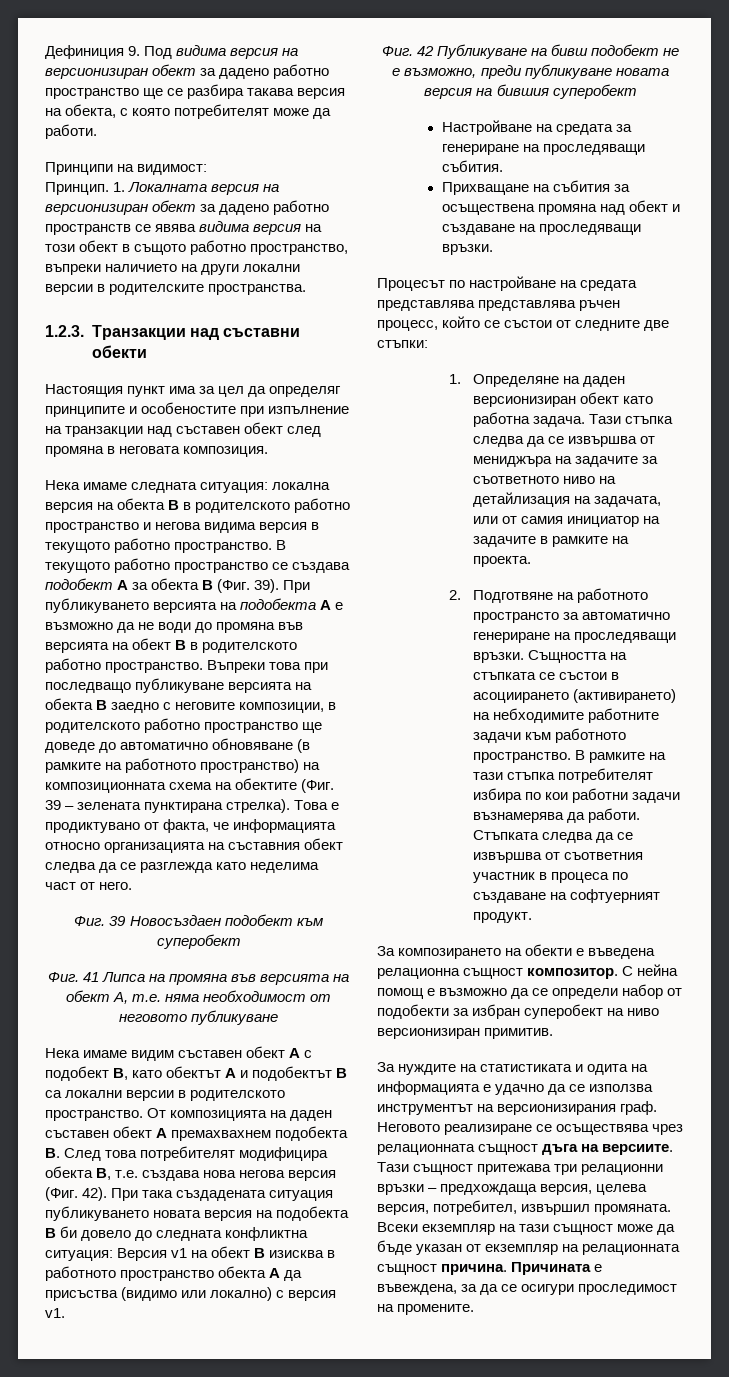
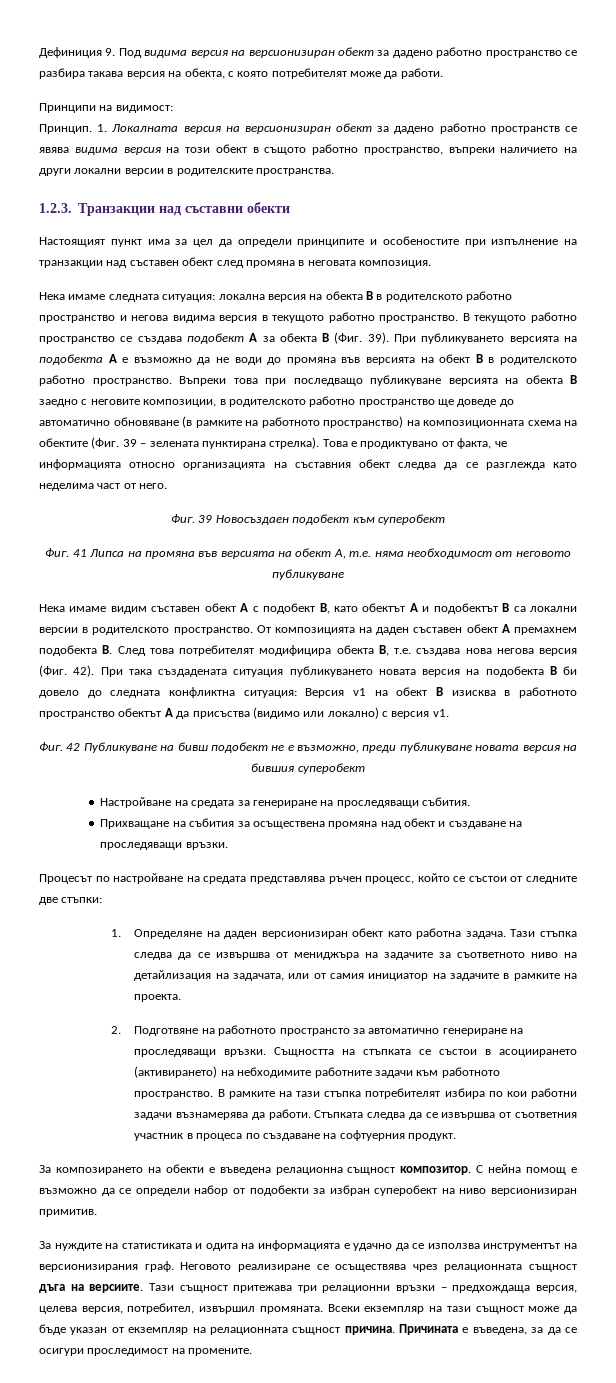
- Дефиниция 9. Под видима версия на версионизиран обект за дадено работно пространство ще се разбира такава версия на обекта, с която потребителят може да работи.
+ Дефиниция 9. Под видима версия на версионизиран обект за дадено работно пространство се разбира такава версия на обекта, с която потребителят може да работи.
- Настоящия пункт има за цел да определяг принципите и особеностите при изпълнение на транзакции над съставен обект след промяна в неговата композиция.
+ Настоящият пункт има за цел да определи принципите и особеностите при изпълнение на транзакции над съставен обект след промяна в неговата композиция.
- От композицията на даден съставен обект А премахвахнем подобекта В. След това потребителят модифицира обекта В, т.е. създава нова негова версия (Фиг. 42).
+ От композицията на даден съставен обект А премахнем подобекта В. След това потребителят модифицира обекта В, т.е. създава нова негова версия (Фиг. 42).
- При така създадената ситуация публикуването новата версия на подобекта В би довело до следната конфликтна ситуация: Версия v1 на обект В изисква в работното пространство обекта А да присъства (видимо или локално) с версия v1.
+ При така създадената ситуация публикуването новата версия на подобекта В би довело до следната конфликтна ситуация: Версия v1 на обект В изисква в работното пространство обектът А да присъства (видимо или локално) с версия v1.
- Процесът по настройване на средата представлява представлява ръчен процесс, който се състои от следните две стъпки:
+ Процесът по настройване на средата представлява ръчен процесс, който се състои от следните две стъпки:
- Стъпката следва да се извършва от съответния участник в процеса по създаване на софтуерният продукт.
+ Стъпката следва да се извършва от съответния участник в процеса по създаване на софтуерния продукт.
- Причината е въвеждена, за да се осигури проследимост на промените.
+ Причината е въведена, за да се осигури проследимост на промените.

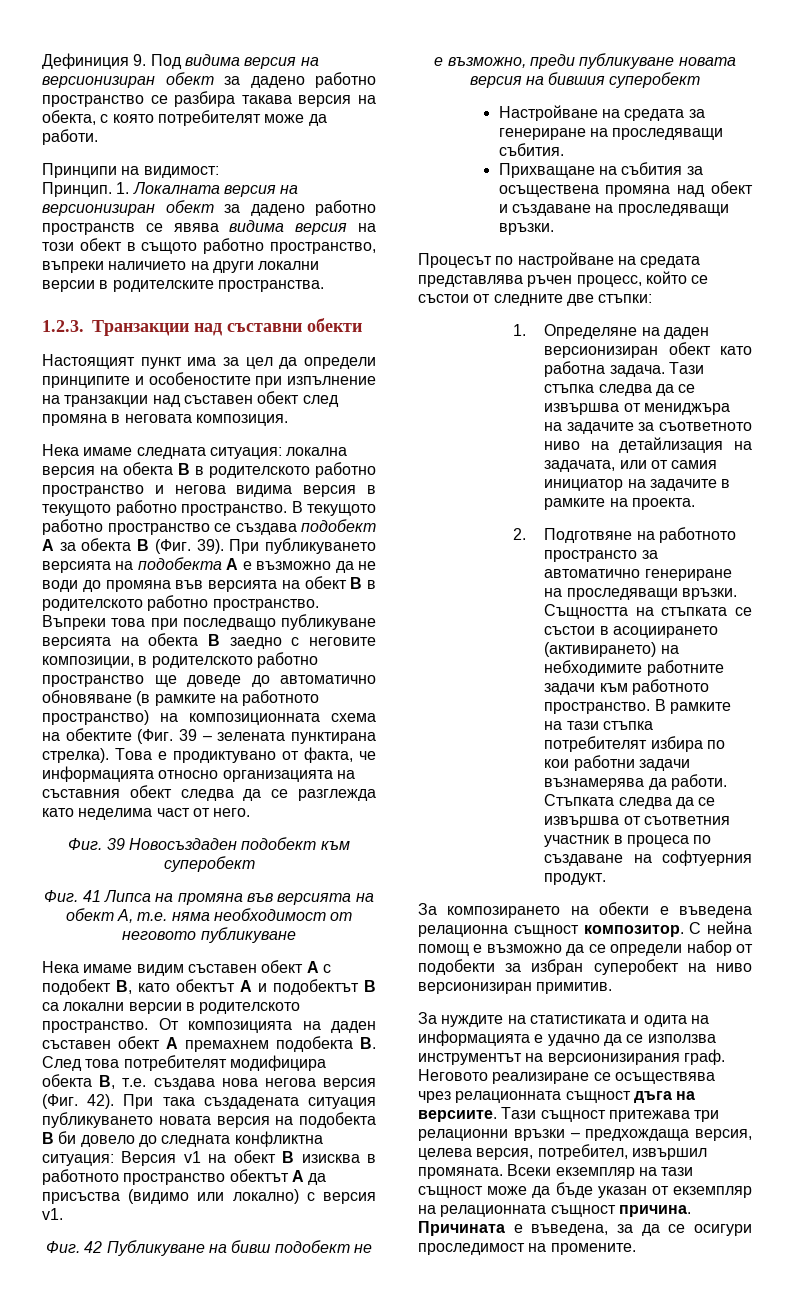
- Фиг. 39 Новосъздаен подобект към суперобект
+ Фиг. 39 Новосъздаден подобект към суперобект

